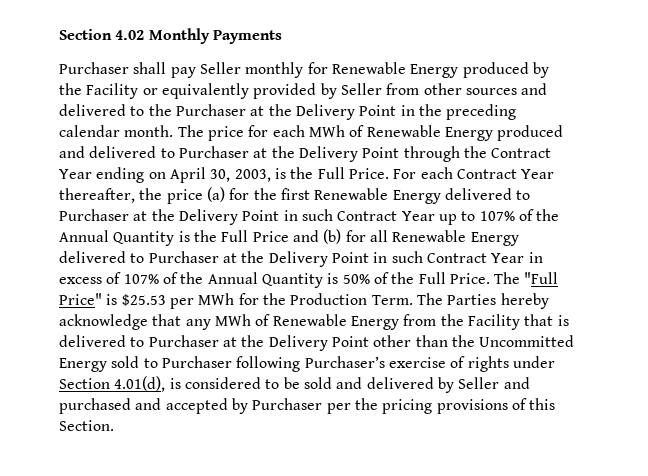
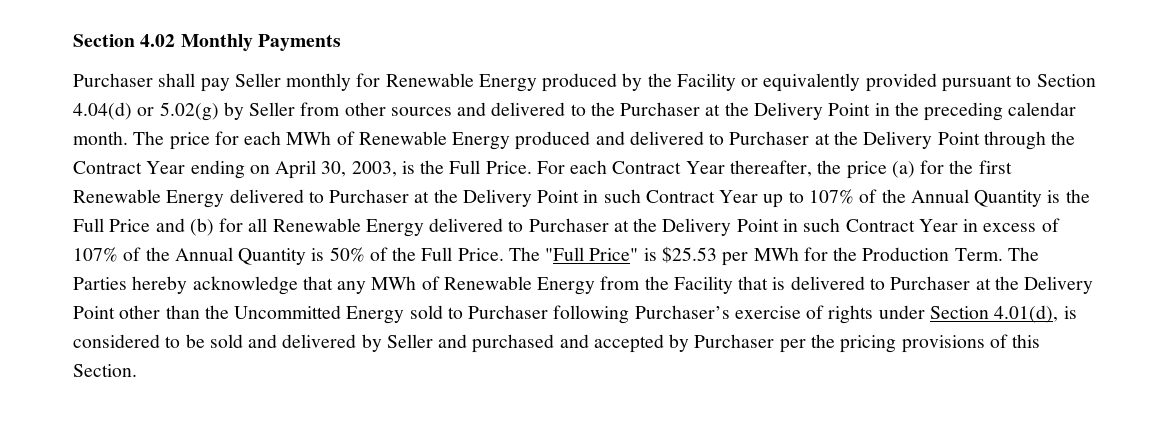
- Purchaser shall pay Seller monthly for Renewable Energy produced by the Facility or equivalently provided by Seller from other sources and delivered to the Purchaser at the Delivery Point in the preceding calendar month.
+ Purchaser shall pay Seller monthly for Renewable Energy produced by the Facility or equivalently provided pursuant to Section 4.04(d) or 5.02(g) by Seller from other sources and delivered to the Purchaser at the Delivery Point in the preceding calendar month.

